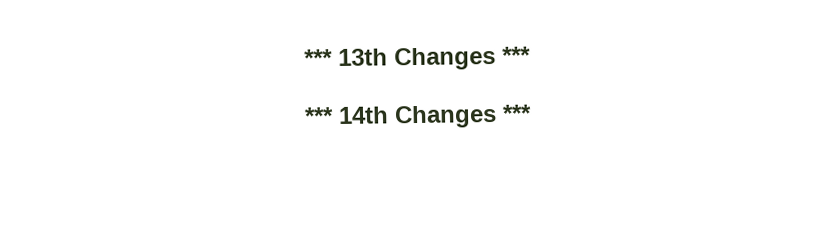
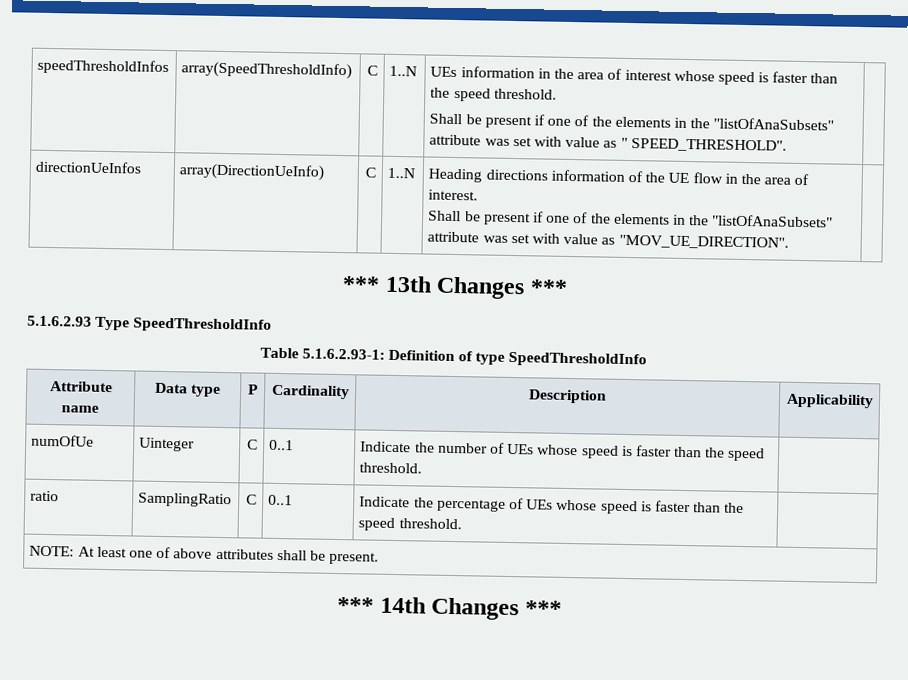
+ speedThresholdInfos | array(SpeedThresholdInfo) | C | 1..N | UEs information in the area of interest whose speed is faster than the speed threshold.
+ Shall be present if one of the elements in the "listOfAnaSubsets" attribute was set with value as " SPEED_THRESHOLD". |
+ directionUeInfos | array(DirectionUeInfo) | C | 1..N | Heading directions information of the UE flow in the area of interest.
+ Shall be present if one of the elements in the "listOfAnaSubsets" attribute was set with value as "MOV_UE_DIRECTION". |
  *** 13th Changes ***
+ 5.1.6.2.93 Type SpeedThresholdInfo
+ Table 5.1.6.2.93-1: Definition of type SpeedThresholdInfo
+ Attribute name | Data type | P | Cardinality | Description | Applicability
+ numOfUe | Uinteger | C | 0..1 | Indicate the number of UEs whose speed is faster than the speed threshold. |
+ ratio | SamplingRatio | C | 0..1 | Indicate the percentage of UEs whose speed is faster than the speed threshold. |
+ NOTE: At least one of above attributes shall be present.

